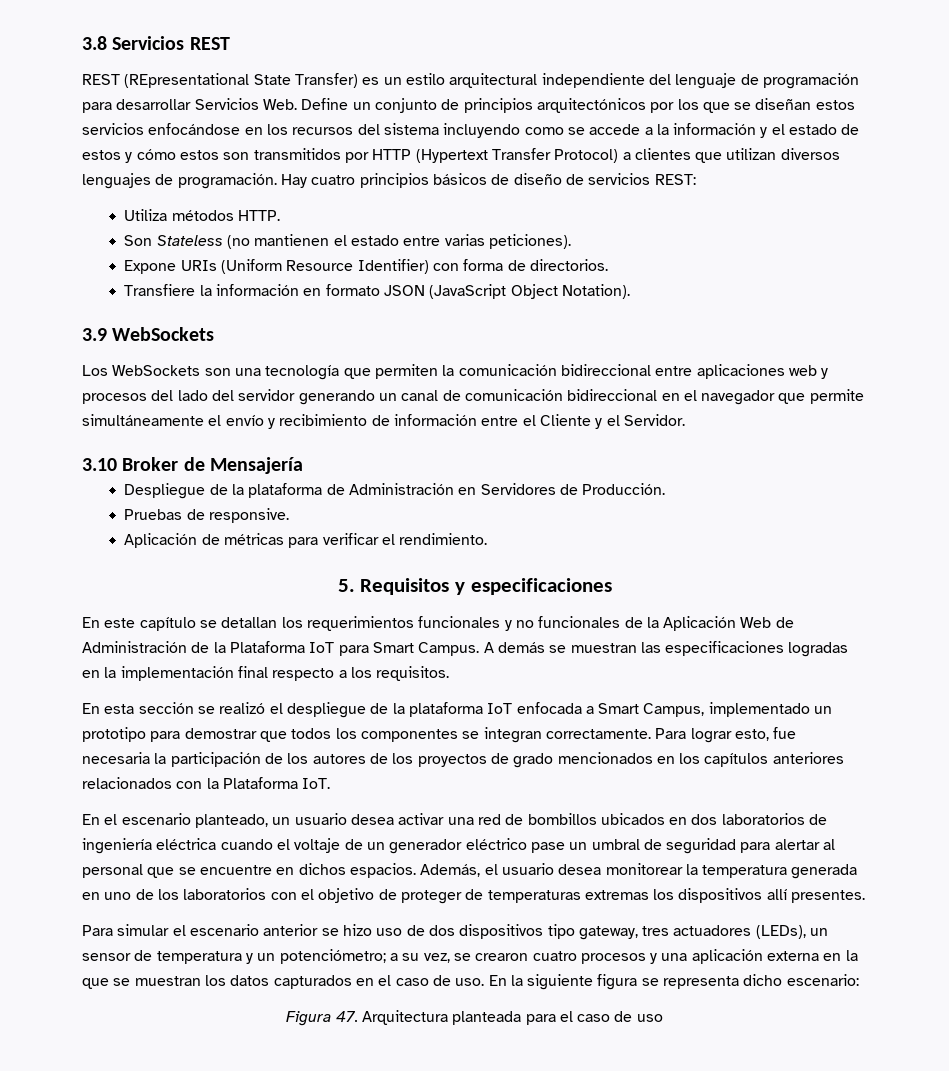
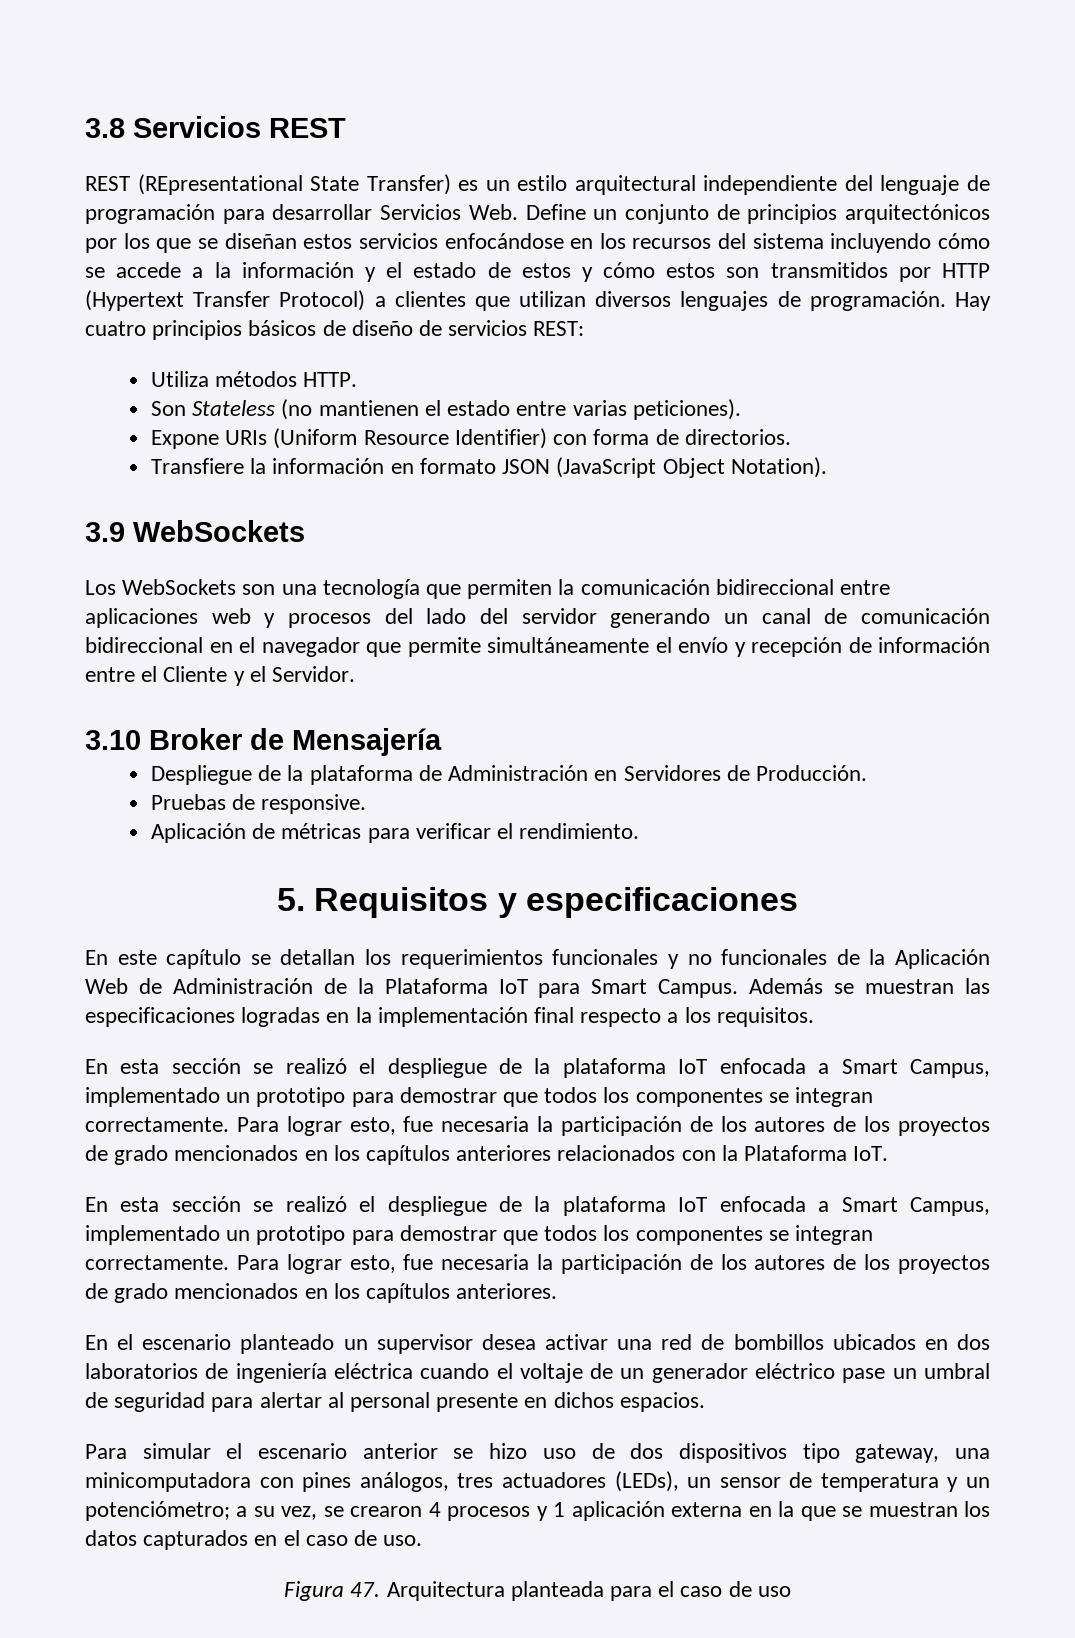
- REST (REpresentational State Transfer) es un estilo arquitectural independiente del lenguaje de programación para desarrollar Servicios Web. Define un conjunto de principios arquitectónicos por los que se diseñan estos servicios enfocándose en los recursos del sistema incluyendo como se accede a la información y el estado de estos y cómo estos son transmitidos por HTTP (Hypertext Transfer Protocol) a clientes que utilizan diversos lenguajes de programación.
+ REST (REpresentational State Transfer) es un estilo arquitectural independiente del lenguaje de programación para desarrollar Servicios Web. Define un conjunto de principios arquitectónicos por los que se diseñan estos servicios enfocándose en los recursos del sistema incluyendo cómo se accede a la información y el estado de estos y cómo estos son transmitidos por HTTP (Hypertext Transfer Protocol) a clientes que utilizan diversos lenguajes de programación.
- Los WebSockets son una tecnología que permiten la comunicación bidireccional entre aplicaciones web y procesos del lado del servidor generando un canal de comunicación bidireccional en el navegador que permite simultáneamente el envío y recibimiento de información entre el Cliente y el Servidor.
+ Los WebSockets son una tecnología que permiten la comunicación bidireccional entre aplicaciones web y procesos del lado del servidor generando un canal de comunicación bidireccional en el navegador que permite simultáneamente el envío y recepción de información entre el Cliente y el Servidor.
- A demás se muestran las especificaciones logradas en la implementación final respecto a los requisitos.
+ Además se muestran las especificaciones logradas en la implementación final respecto a los requisitos.
+ En esta sección se realizó el despliegue de la plataforma IoT enfocada a Smart Campus, implementado un prototipo para demostrar que todos los componentes se integran correctamente. Para lograr esto, fue necesaria la participación de los autores de los proyectos de grado mencionados en los capítulos anteriores.
- En el escenario planteado, un usuario desea activar una red de bombillos ubicados en dos laboratorios de ingeniería eléctrica cuando el voltaje de un generador eléctrico pase un umbral de seguridad para alertar al personal que se encuentre en dichos espacios. Además, el usuario desea monitorear la temperatura generada en uno de los laboratorios con el objetivo de proteger de temperaturas extremas los dispositivos allí presentes.
+ En el escenario planteado un supervisor desea activar una red de bombillos ubicados en dos laboratorios de ingeniería eléctrica cuando el voltaje de un generador eléctrico pase un umbral de seguridad para alertar al personal presente en dichos espacios.
- Para simular el escenario anterior se hizo uso de dos dispositivos tipo gateway, tres actuadores (LEDs), un sensor de temperatura y un potenciómetro; a su vez, se crearon cuatro procesos y una aplicación externa en la que se muestran los datos capturados en el caso de uso. En la siguiente figura se representa dicho escenario:
+ Para simular el escenario anterior se hizo uso de dos dispositivos tipo gateway, una minicomputadora con pines análogos, tres actuadores (LEDs), un sensor de temperatura y un potenciómetro; a su vez, se crearon 4 procesos y 1 aplicación externa en la que se muestran los datos capturados en el caso de uso.

